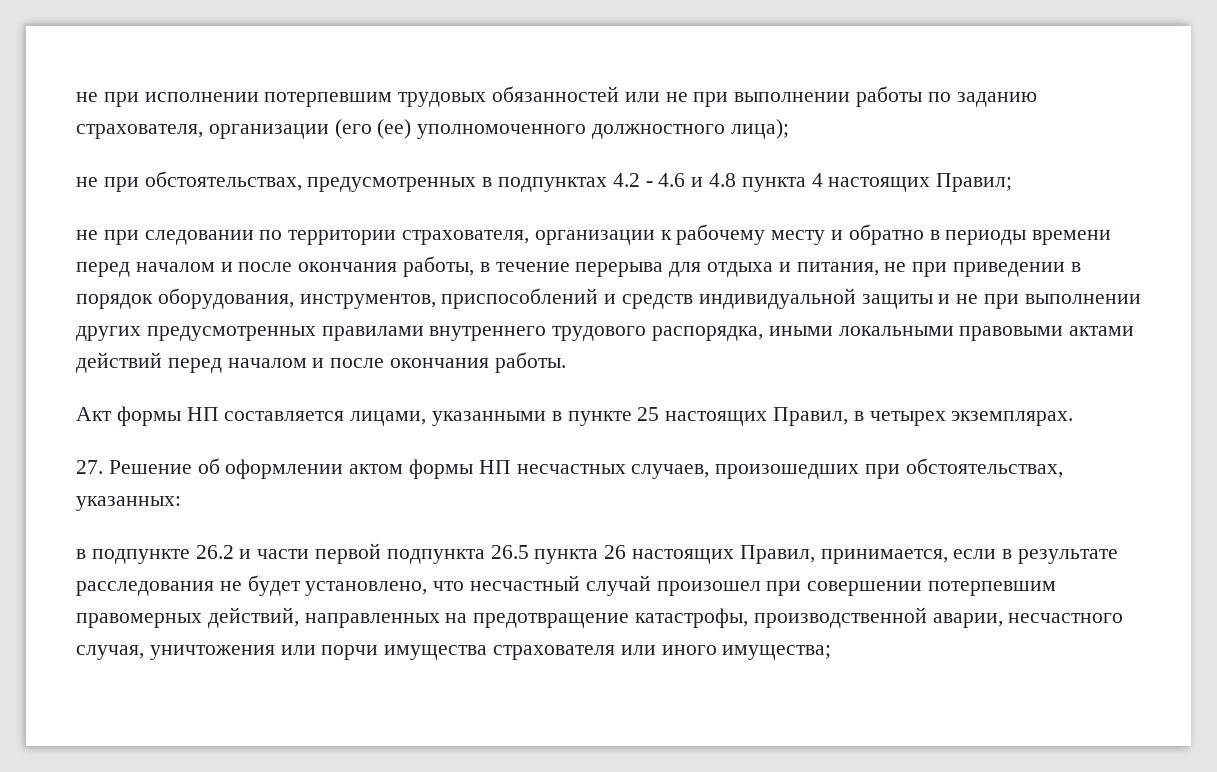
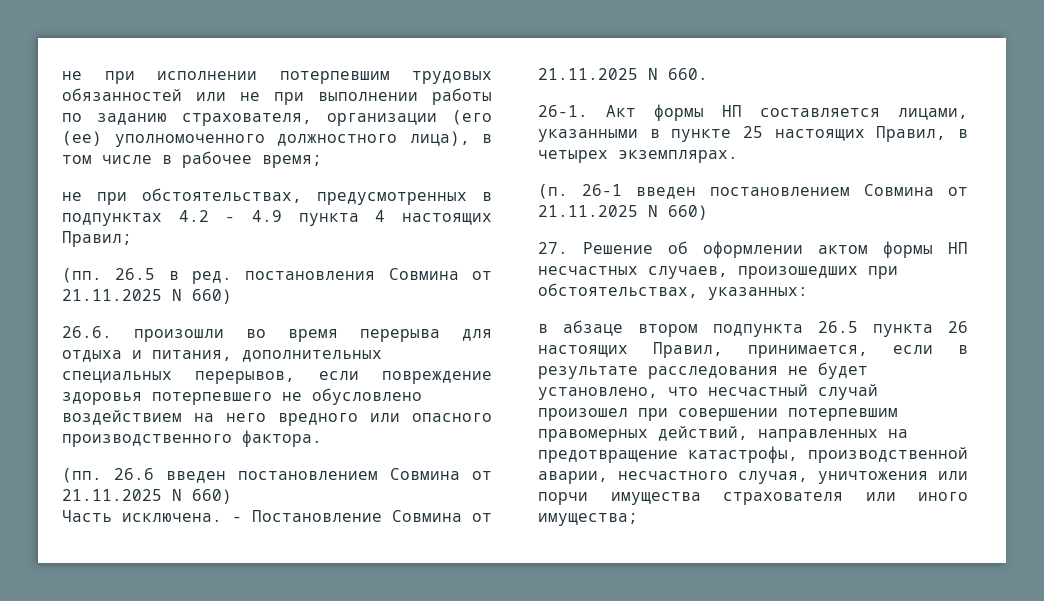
- не при исполнении потерпевшим трудовых обязанностей или не при выполнении работы по заданию страхователя, организации (его (ее) уполномоченного должностного лица);
+ не при исполнении потерпевшим трудовых обязанностей или не при выполнении работы по заданию страхователя, организации (его (ее) уполномоченного должностного лица), в том числе в рабочее время;
- не при обстоятельствах, предусмотренных в подпунктах 4.2 - 4.6 и 4.8 пункта 4 настоящих Правил;
+ не при обстоятельствах, предусмотренных в подпунктах 4.2 - 4.9 пункта 4 настоящих Правил;
- не при следовании по территории страхователя, организации к рабочему месту и обратно в периоды времени перед началом и после окончания работы, в течение перерыва для отдыха и питания, не при приведении в порядок оборудования, инструментов, приспособлений и средств индивидуальной защиты и не при выполнении других предусмотренных правилами внутреннего трудового распорядка, иными локальными правовыми актами действий перед началом и после окончания работы.
- Акт формы НП составляется лицами, указанными в пункте 25 настоящих Правил, в четырех экземплярах.
+ (пп. 26.5 в ред. постановления Совмина от 21.11.2025 N 660)
+ 26.6. произошли во время перерыва для отдыха и питания, дополнительных специальных перерывов, если повреждение здоровья потерпевшего не обусловлено воздействием на него вредного или опасного производственного фактора.
+ (пп. 26.6 введен постановлением Совмина от 21.11.2025 N 660)
+ Часть исключена. - Постановление Совмина от 21.11.2025 N 660.
+ 26-1. Акт формы НП составляется лицами, указанными в пункте 25 настоящих Правил, в четырех экземплярах.
+ (п. 26-1 введен постановлением Совмина от 21.11.2025 N 660)
- в подпункте 26.2 и части первой подпункта 26.5 пункта 26 настоящих Правил, принимается, если в результате расследования не будет установлено, что несчастный случай произошел при совершении потерпевшим правомерных действий, направленных на предотвращение катастрофы, производственной аварии, несчастного случая, уничтожения или порчи имущества страхователя или иного имущества;
+ в абзаце втором подпункта 26.5 пункта 26 настоящих Правил, принимается, если в результате расследования не будет установлено, что несчастный случай произошел при совершении потерпевшим правомерных действий, направленных на предотвращение катастрофы, производственной аварии, несчастного случая, уничтожения или порчи имущества страхователя или иного имущества;

